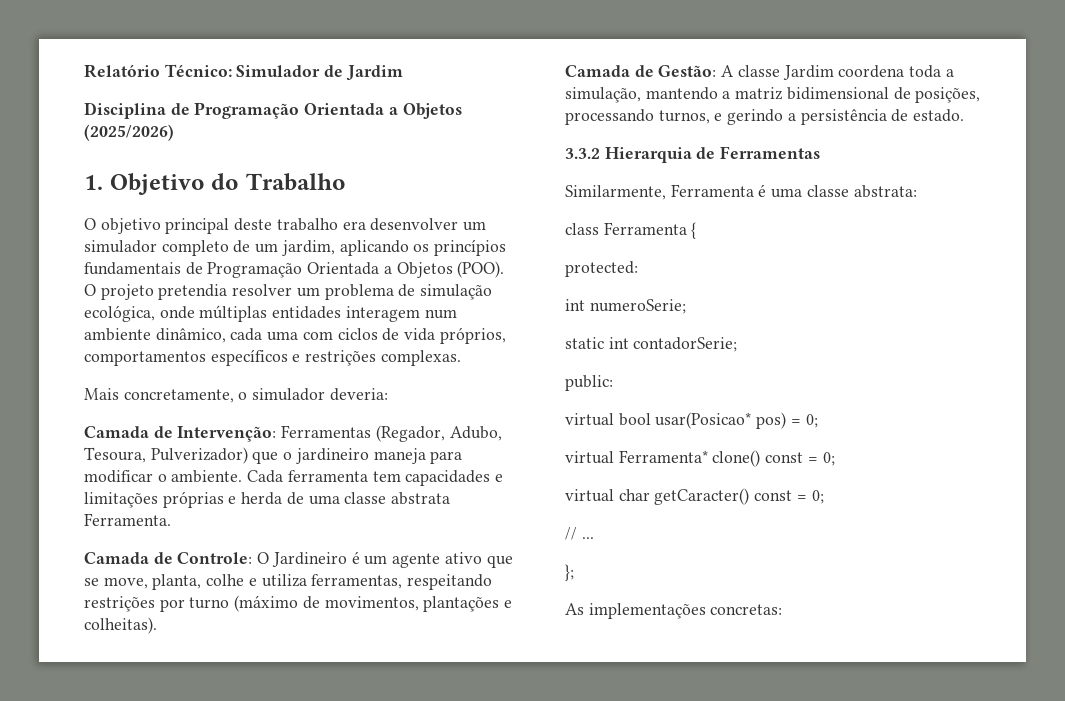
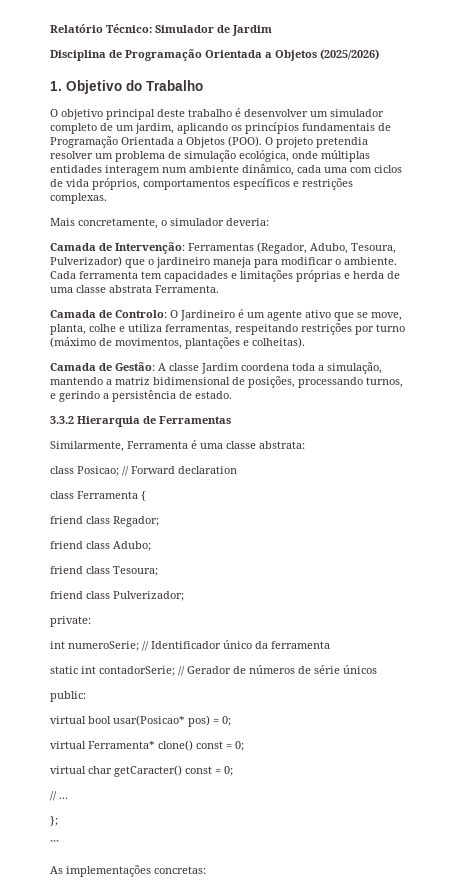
- O objetivo principal deste trabalho era desenvolver um simulador completo de um jardim, aplicando os princípios fundamentais de Programação Orientada a Objetos (POO).
+ O objetivo principal deste trabalho é desenvolver um simulador completo de um jardim, aplicando os princípios fundamentais de Programação Orientada a Objetos (POO).
- Camada de Controle: O Jardineiro é um agente ativo que se move, planta, colhe e utiliza ferramentas, respeitando restrições por turno (máximo de movimentos, plantações e colheitas).
+ Camada de Controlo: O Jardineiro é um agente ativo que se move, planta, colhe e utiliza ferramentas, respeitando restrições por turno (máximo de movimentos, plantações e colheitas).
+ class Posicao; // Forward declaration
  class Ferramenta {
- protected:
- int numeroSerie;
- static int contadorSerie;
+ friend class Regador;
+ friend class Adubo;
+ friend class Tesoura;
+ friend class Pulverizador;
+ private:
+ int numeroSerie; // Identificador único da ferramenta
+ static int contadorSerie; // Gerador de números de série únicos
+ ```

